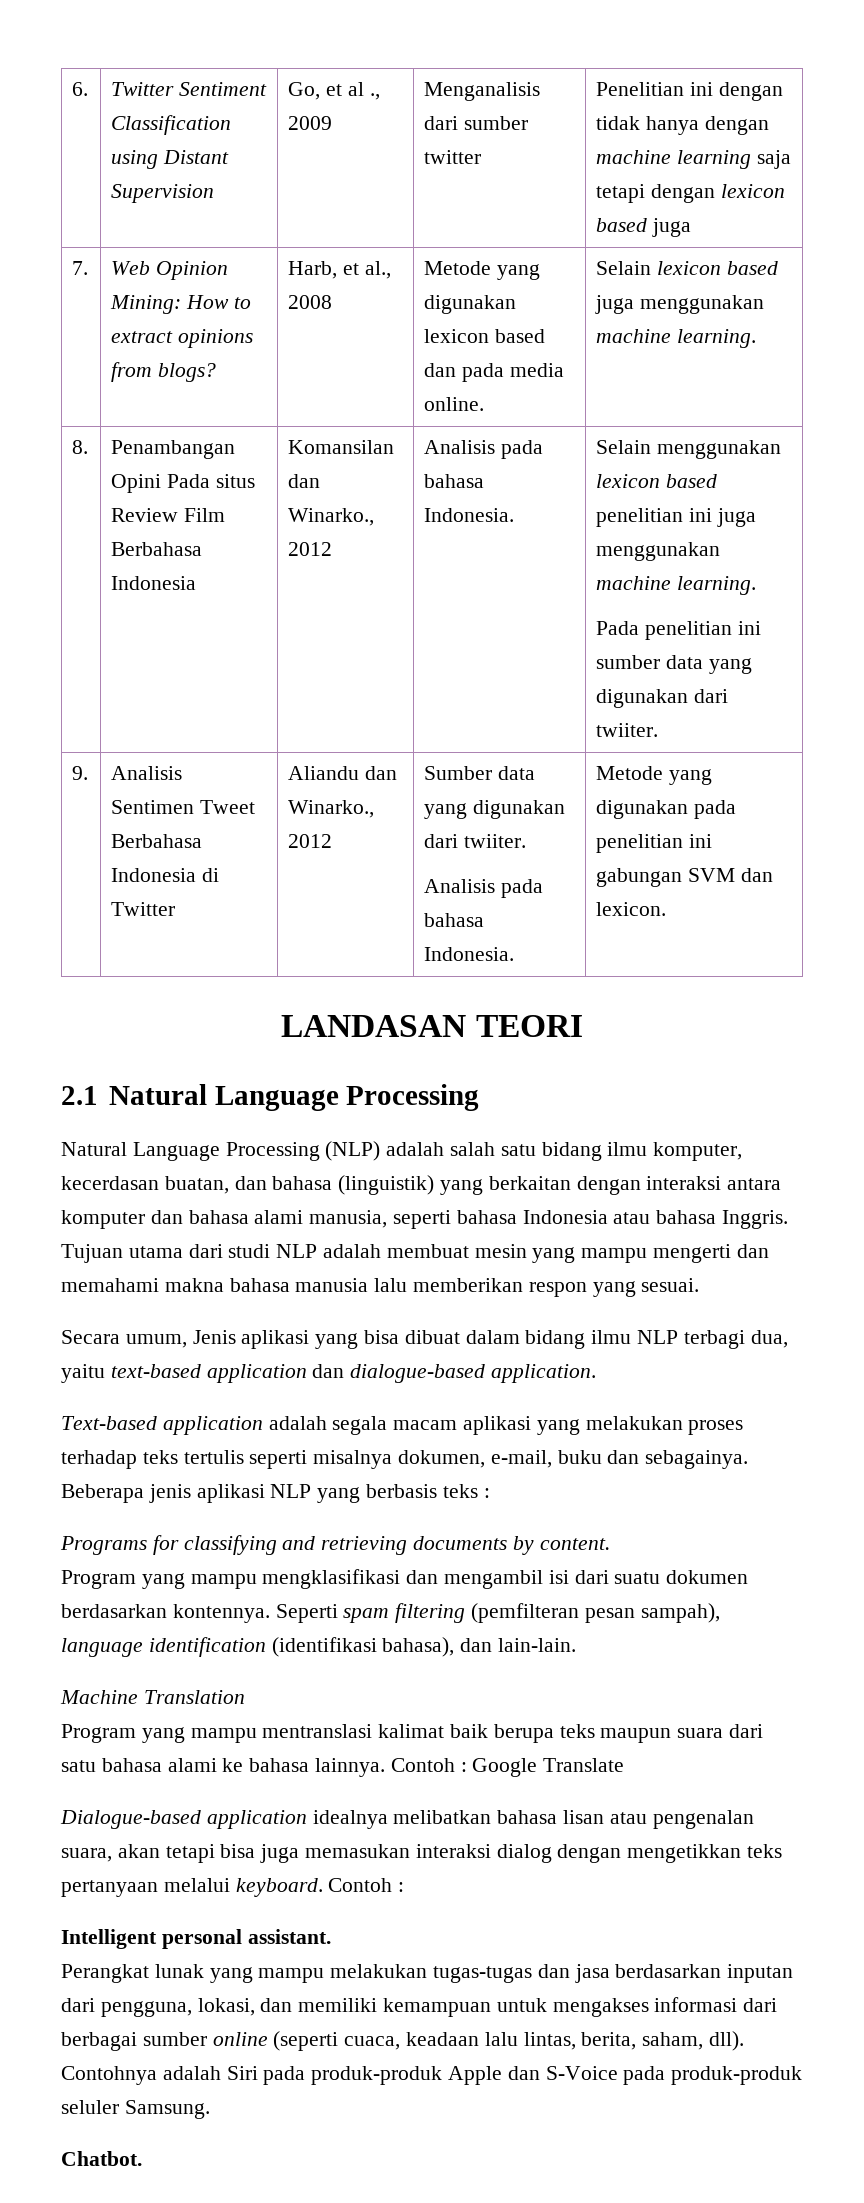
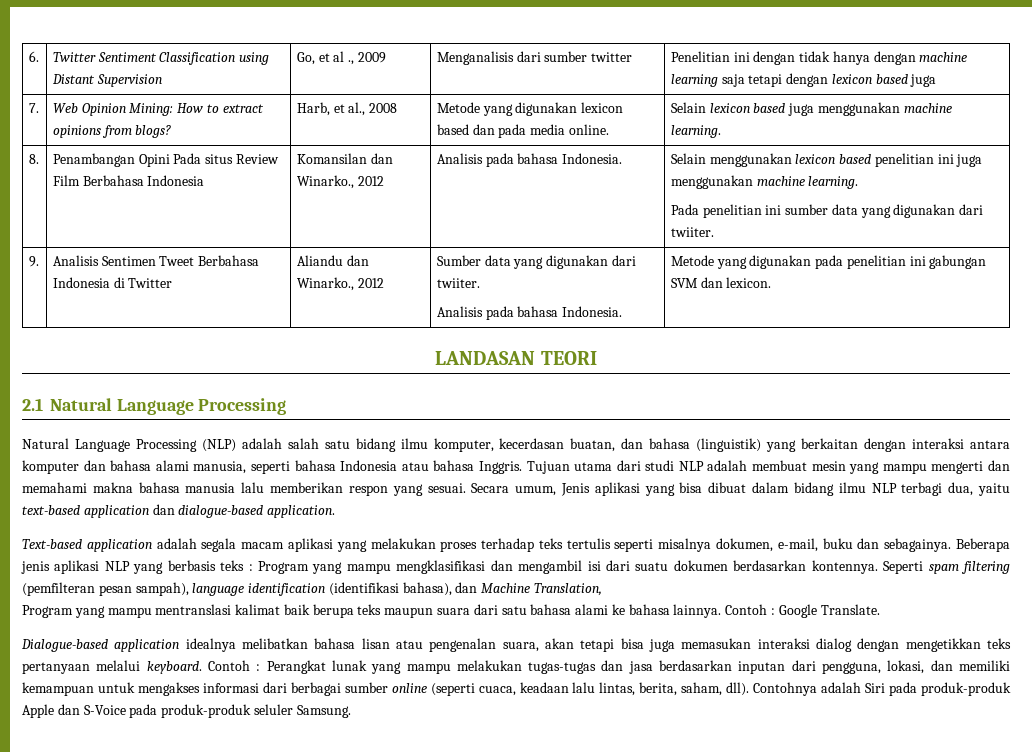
- Tujuan utama dari studi NLP adalah membuat mesin yang mampu mengerti dan memahami makna bahasa manusia lalu memberikan respon yang sesuai.
- Secara umum, Jenis aplikasi yang bisa dibuat dalam bidang ilmu NLP terbagi dua, yaitu text-based application dan dialogue-based application.
+ Tujuan utama dari studi NLP adalah membuat mesin yang mampu mengerti dan memahami makna bahasa manusia lalu memberikan respon yang sesuai. Secara umum, Jenis aplikasi yang bisa dibuat dalam bidang ilmu NLP terbagi dua, yaitu text-based application dan dialogue-based application.
- Beberapa jenis aplikasi NLP yang berbasis teks :
- Programs for classifying and retrieving documents by content.
- Program yang mampu mengklasifikasi dan mengambil isi dari suatu dokumen berdasarkan kontennya.
+ Beberapa jenis aplikasi NLP yang berbasis teks : Program yang mampu mengklasifikasi dan mengambil isi dari suatu dokumen berdasarkan kontennya.
- Seperti spam filtering (pemfilteran pesan sampah), language identification (identifikasi bahasa), dan lain-lain.
- Machine Translation
+ Seperti spam filtering (pemfilteran pesan sampah), language identification (identifikasi bahasa), dan Machine Translation,
- Contoh : Google Translate
+ Contoh : Google Translate.
- Dialogue-based application idealnya melibatkan bahasa lisan atau pengenalan suara, akan tetapi bisa juga memasukan interaksi dialog dengan mengetikkan teks pertanyaan melalui keyboard. Contoh :
- Intelligent personal assistant.
- Perangkat lunak yang mampu melakukan tugas-tugas dan jasa berdasarkan inputan dari pengguna, lokasi, dan memiliki kemampuan untuk mengakses informasi dari berbagai sumber online (seperti cuaca, keadaan lalu lintas, berita, saham, dll).
+ Dialogue-based application idealnya melibatkan bahasa lisan atau pengenalan suara, akan tetapi bisa juga memasukan interaksi dialog dengan mengetikkan teks pertanyaan melalui keyboard. Contoh : Perangkat lunak yang mampu melakukan tugas-tugas dan jasa berdasarkan inputan dari pengguna, lokasi, dan memiliki kemampuan untuk mengakses informasi dari berbagai sumber online (seperti cuaca, keadaan lalu lintas, berita, saham, dll).
- Chatbot.

